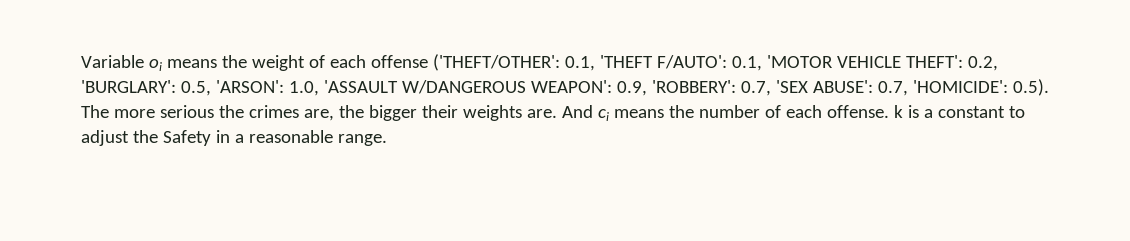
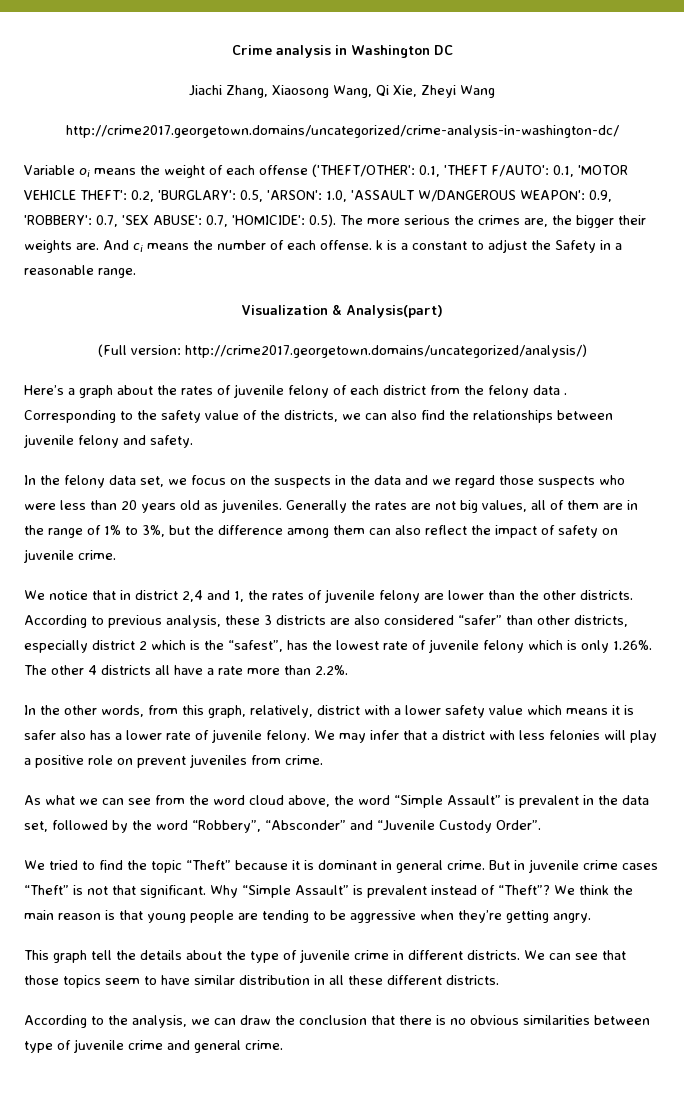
+ Crime analysis in Washington DC
+ Jiachi Zhang, Xiaosong Wang, Qi Xie, Zheyi Wang
+ http://crime2017.georgetown.domains/uncategorized/crime-analysis-in-washington-dc/
+ Visualization & Analysis(part)
+ (Full version: http://crime2017.georgetown.domains/uncategorized/analysis/)
+ Here’s a graph about the rates of juvenile felony of each district from the felony data . Corresponding to the safety value of the districts, we can also find the relationships between juvenile felony and safety.
+ In the felony data set, we focus on the suspects in the data and we regard those suspects who were less than 20 years old as juveniles. Generally the rates are not big values, all of them are in the range of 1% to 3%, but the difference among them can also reflect the impact of safety on juvenile crime.
+ We notice that in district 2,4 and 1, the rates of juvenile felony are lower than the other districts. According to previous analysis, these 3 districts are also considered “safer” than other districts, especially district 2 which is the “safest”, has the lowest rate of juvenile felony which is only 1.26%. The other 4 districts all have a rate more than 2.2%.
+ In the other words, from this graph, relatively, district with a lower safety value which means it is safer also has a lower rate of juvenile felony. We may infer that a district with less felonies will play a positive role on prevent juveniles from crime.
+ As what we can see from the word cloud above, the word “Simple Assault” is prevalent in the data set, followed by the word “Robbery”, “Absconder” and “Juvenile Custody Order”.
+ We tried to find the topic “Theft” because it is dominant in general crime. But in juvenile crime cases “Theft” is not that significant. Why “Simple Assault” is prevalent instead of “Theft”? We think the main reason is that young people are tending to be aggressive when they’re getting angry.
+ This graph tell the details about the type of juvenile crime in different districts. We can see that those topics seem to have similar distribution in all these different districts.
+ According to the analysis, we can draw the conclusion that there is no obvious similarities between type of juvenile crime and general crime.

